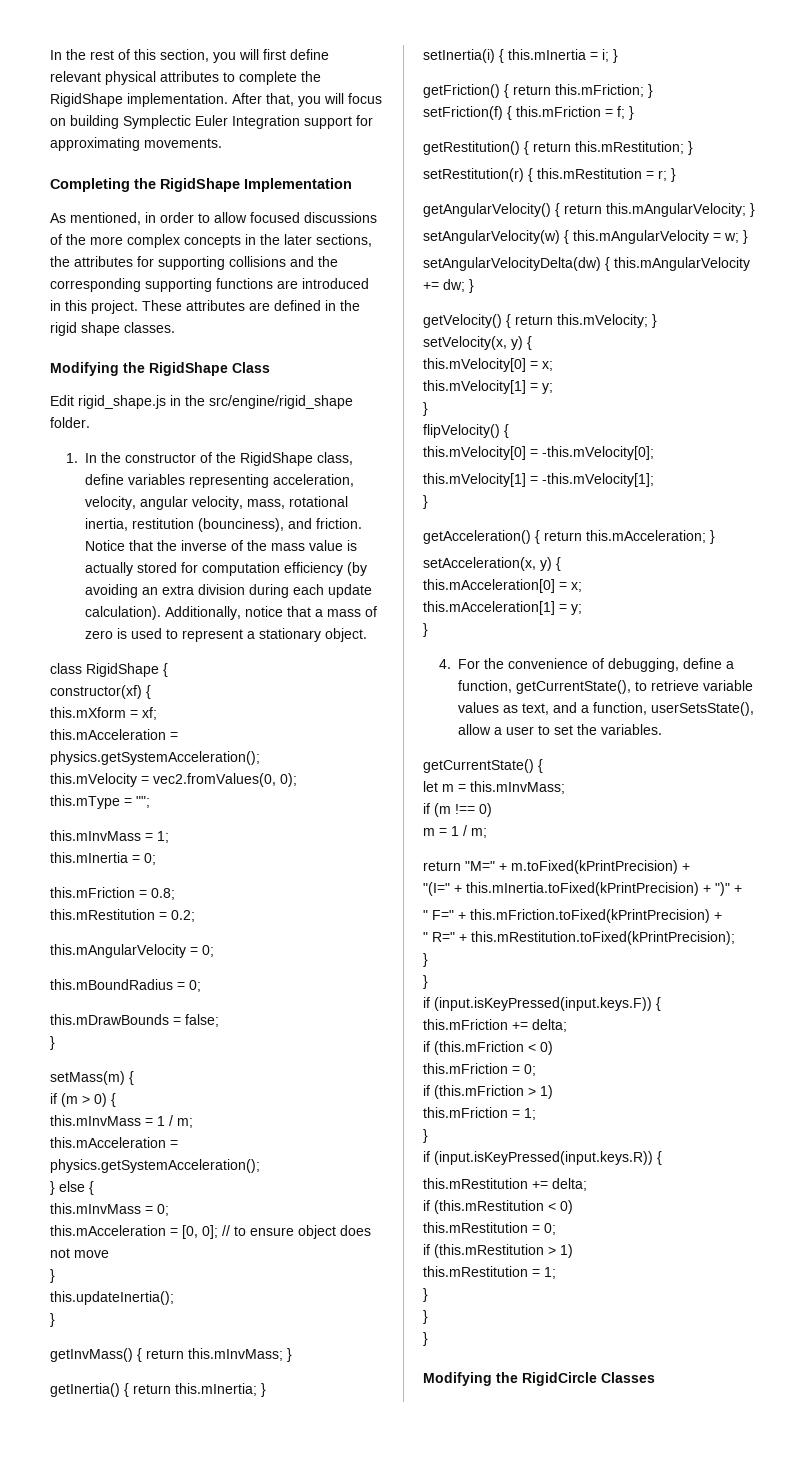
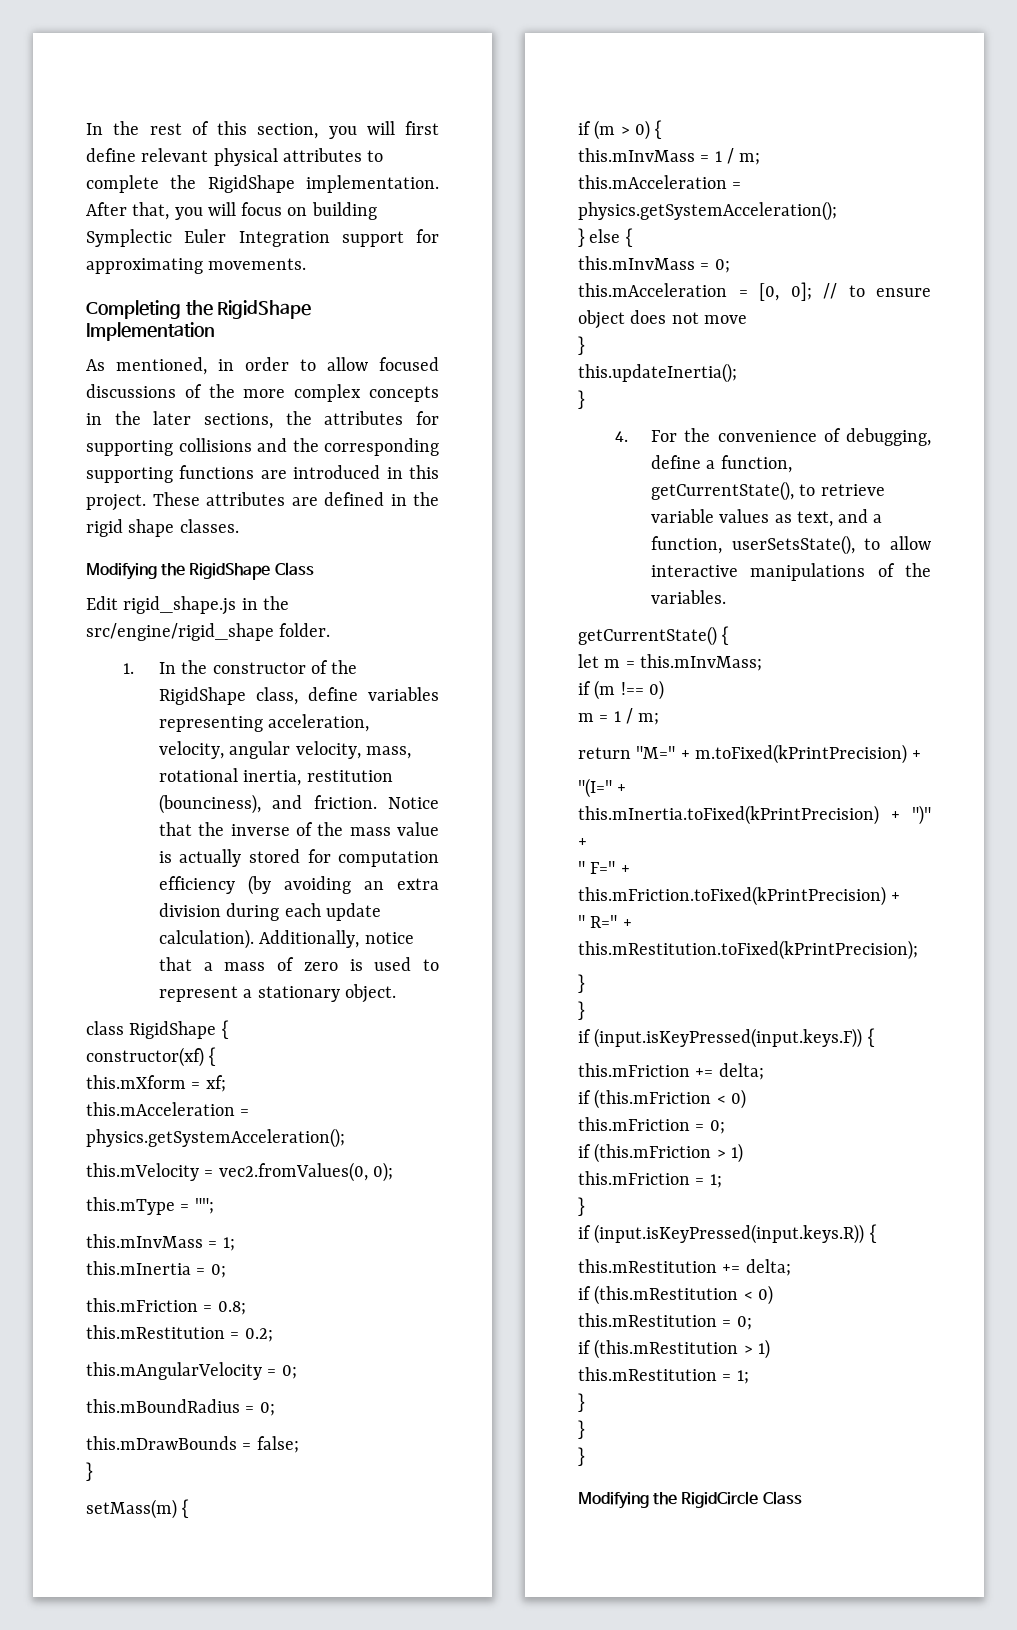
- getInvMass() { return this.mInvMass; }
- getInertia() { return this.mInertia; }
- setInertia(i) { this.mInertia = i; }
- getFriction() { return this.mFriction; }
- setFriction(f) { this.mFriction = f; }
- getRestitution() { return this.mRestitution; }
- setRestitution(r) { this.mRestitution = r; }
- getAngularVelocity() { return this.mAngularVelocity; }
- setAngularVelocity(w) { this.mAngularVelocity = w; }
- setAngularVelocityDelta(dw) { this.mAngularVelocity += dw; }
- getVelocity() { return this.mVelocity; }
- setVelocity(x, y) {
- this.mVelocity[0] = x;
- this.mVelocity[1] = y;
- }
- flipVelocity() {
- this.mVelocity[0] = -this.mVelocity[0];
- this.mVelocity[1] = -this.mVelocity[1];
- }
- getAcceleration() { return this.mAcceleration; }
- setAcceleration(x, y) {
- this.mAcceleration[0] = x;
- this.mAcceleration[1] = y;
- }
- 4. For the convenience of debugging, define a function, getCurrentState(), to retrieve variable values as text, and a function, userSetsState(), allow a user to set the variables.
+ 4. For the convenience of debugging, define a function, getCurrentState(), to retrieve variable values as text, and a function, userSetsState(), to allow interactive manipulations of the variables.
- Modifying the RigidCircle Classes
+ Modifying the RigidCircle Class

